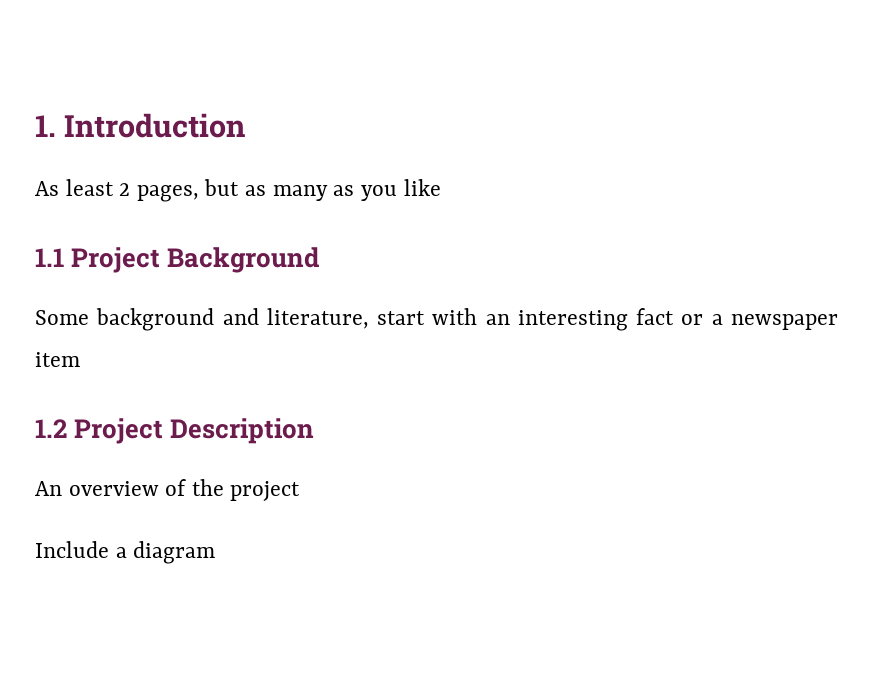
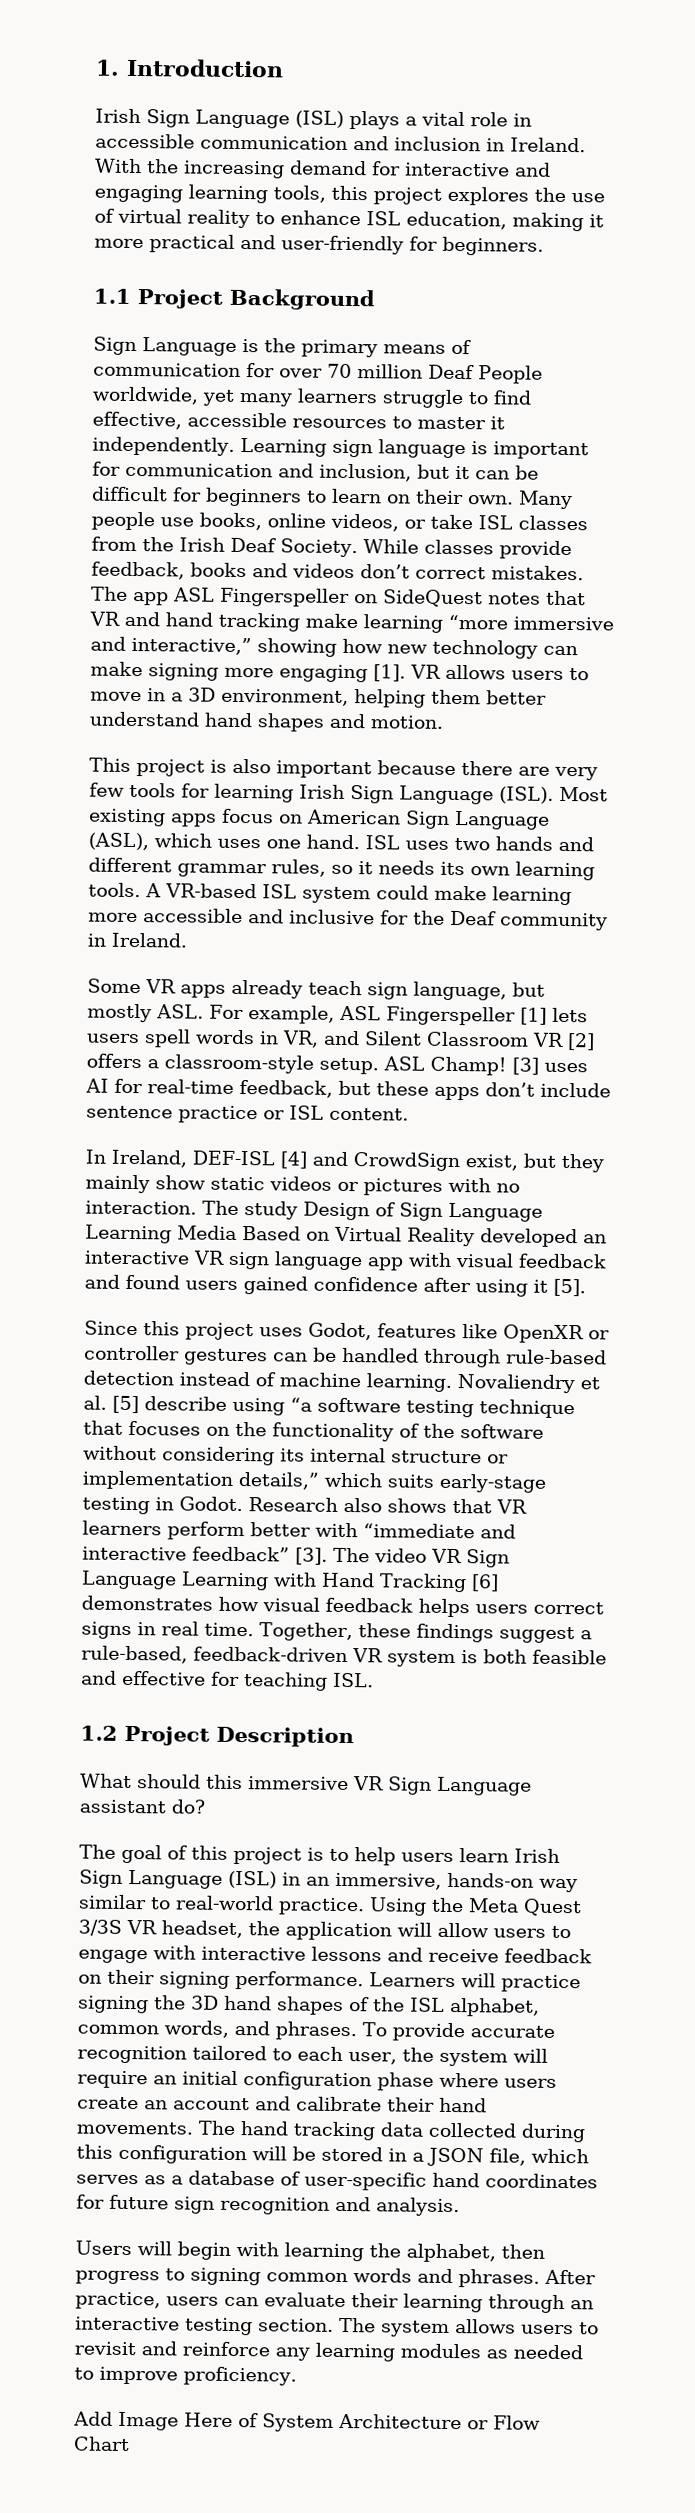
- As least 2 pages, but as many as you like
+ Irish Sign Language (ISL) plays a vital role in accessible communication and inclusion in Ireland. With the increasing demand for interactive and engaging learning tools, this project explores the use of virtual reality to enhance ISL education, making it more practical and user-friendly for beginners.
  1.1 Project Background
- Some background and literature, start with an interesting fact or a newspaper item
+ Sign Language is the primary means of communication for over 70 million Deaf People worldwide, yet many learners struggle to find effective, accessible resources to master it independently. Learning sign language is important for communication and inclusion, but it can be difficult for beginners to learn on their own. Many people use books, online videos, or take ISL classes from the Irish Deaf Society. While classes provide feedback, books and videos don’t correct mistakes. The app ASL Fingerspeller on SideQuest notes that VR and hand tracking make learning “more immersive and interactive,” showing how new technology can make signing more engaging [1]. VR allows users to move in a 3D environment, helping them better understand hand shapes and motion.
+ This project is also important because there are very few tools for learning Irish Sign Language (ISL). Most existing apps focus on American Sign Language (ASL), which uses one hand. ISL uses two hands and different grammar rules, so it needs its own learning tools. A VR-based ISL system could make learning more accessible and inclusive for the Deaf community in Ireland.
+ Some VR apps already teach sign language, but mostly ASL. For example, ASL Fingerspeller [1] lets users spell words in VR, and Silent Classroom VR [2] offers a classroom-style setup. ASL Champ! [3] uses AI for real-time feedback, but these apps don’t include sentence practice or ISL content.
+ In Ireland, DEF-ISL [4] and CrowdSign exist, but they mainly show static videos or pictures with no interaction. The study Design of Sign Language Learning Media Based on Virtual Reality developed an interactive VR sign language app with visual feedback and found users gained confidence after using it [5].
+ Since this project uses Godot, features like OpenXR or controller gestures can be handled through rule-based detection instead of machine learning. Novaliendry et al. [5] describe using “a software testing technique that focuses on the functionality of the software without considering its internal structure or implementation details,” which suits early-stage testing in Godot. Research also shows that VR learners perform better with “immediate and interactive feedback” [3]. The video VR Sign Language Learning with Hand Tracking [6] demonstrates how visual feedback helps users correct signs in real time. Together, these findings suggest a rule-based, feedback-driven VR system is both feasible and effective for teaching ISL.
  1.2 Project Description
- An overview of the project
- Include a diagram
+ What should this immersive VR Sign Language assistant do?
+ The goal of this project is to help users learn Irish Sign Language (ISL) in an immersive, hands-on way similar to real-world practice. Using the Meta Quest 3/3S VR headset, the application will allow users to engage with interactive lessons and receive feedback on their signing performance. Learners will practice signing the 3D hand shapes of the ISL alphabet, common words, and phrases. To provide accurate recognition tailored to each user, the system will require an initial configuration phase where users create an account and calibrate their hand movements. The hand tracking data collected during this configuration will be stored in a JSON file, which serves as a database of user-specific hand coordinates for future sign recognition and analysis.
+ Users will begin with learning the alphabet, then progress to signing common words and phrases. After practice, users can evaluate their learning through an interactive testing section. The system allows users to revisit and reinforce any learning modules as needed to improve proficiency.
+ Add Image Here of System Architecture or Flow Chart

